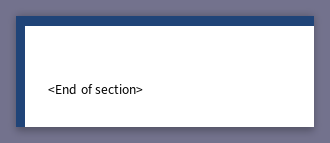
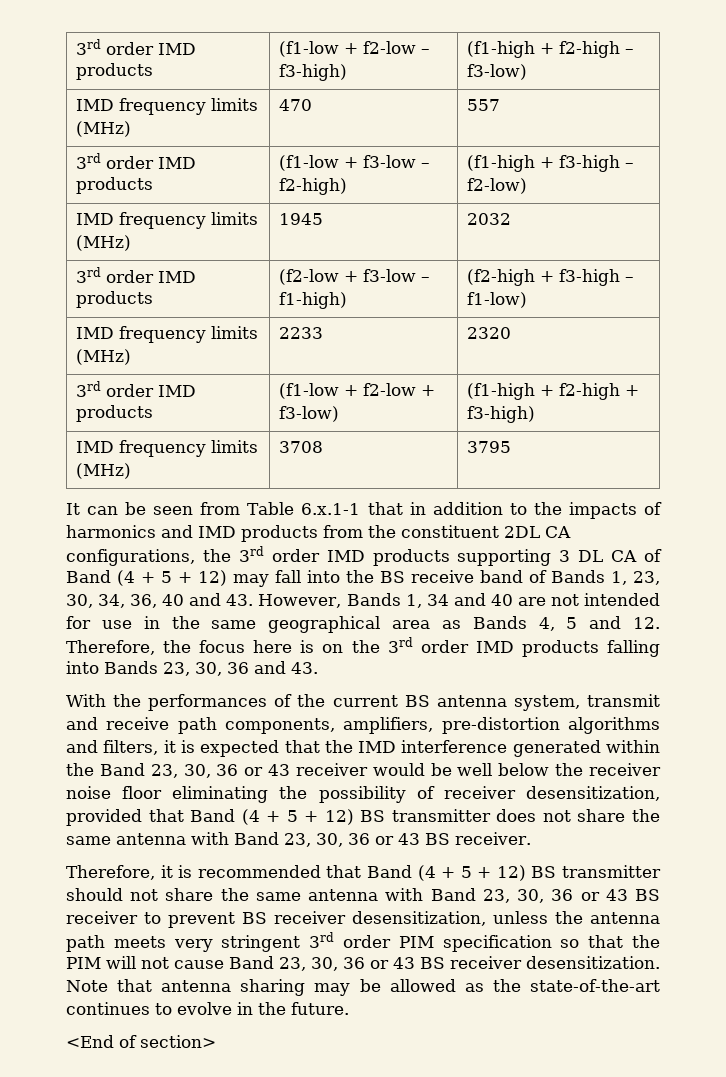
+ 3rd order IMD products | (f1-low + f2-low – f3-high) | (f1-high + f2-high – f3-low)
+ IMD frequency limits (MHz) | 470 | 557
+ 3rd order IMD products | (f1-low + f3-low – f2-high) | (f1-high + f3-high – f2-low)
+ IMD frequency limits (MHz) | 1945 | 2032
+ 3rd order IMD products | (f2-low + f3-low – f1-high) | (f2-high + f3-high – f1-low)
+ IMD frequency limits (MHz) | 2233 | 2320
+ 3rd order IMD products | (f1-low + f2-low + f3-low) | (f1-high + f2-high + f3-high)
+ IMD frequency limits (MHz) | 3708 | 3795
+ It can be seen from Table 6.x.1-1 that in addition to the impacts of harmonics and IMD products from the constituent 2DL CA configurations, the 3rd order IMD products supporting 3 DL CA of Band (4 + 5 + 12) may fall into the BS receive band of Bands 1, 23, 30, 34, 36, 40 and 43. However, Bands 1, 34 and 40 are not intended for use in the same geographical area as Bands 4, 5 and 12. Therefore, the focus here is on the 3rd order IMD products falling into Bands 23, 30, 36 and 43.
+ With the performances of the current BS antenna system, transmit and receive path components, amplifiers, pre-distortion algorithms and filters, it is expected that the IMD interference generated within the Band 23, 30, 36 or 43 receiver would be well below the receiver noise floor eliminating the possibility of receiver desensitization, provided that Band (4 + 5 + 12) BS transmitter does not share the same antenna with Band 23, 30, 36 or 43 BS receiver.
+ Therefore, it is recommended that Band (4 + 5 + 12) BS transmitter should not share the same antenna with Band 23, 30, 36 or 43 BS receiver to prevent BS receiver desensitization, unless the antenna path meets very stringent 3rd order PIM specification so that the PIM will not cause Band 23, 30, 36 or 43 BS receiver desensitization. Note that antenna sharing may be allowed as the state-of-the-art continues to evolve in the future.

